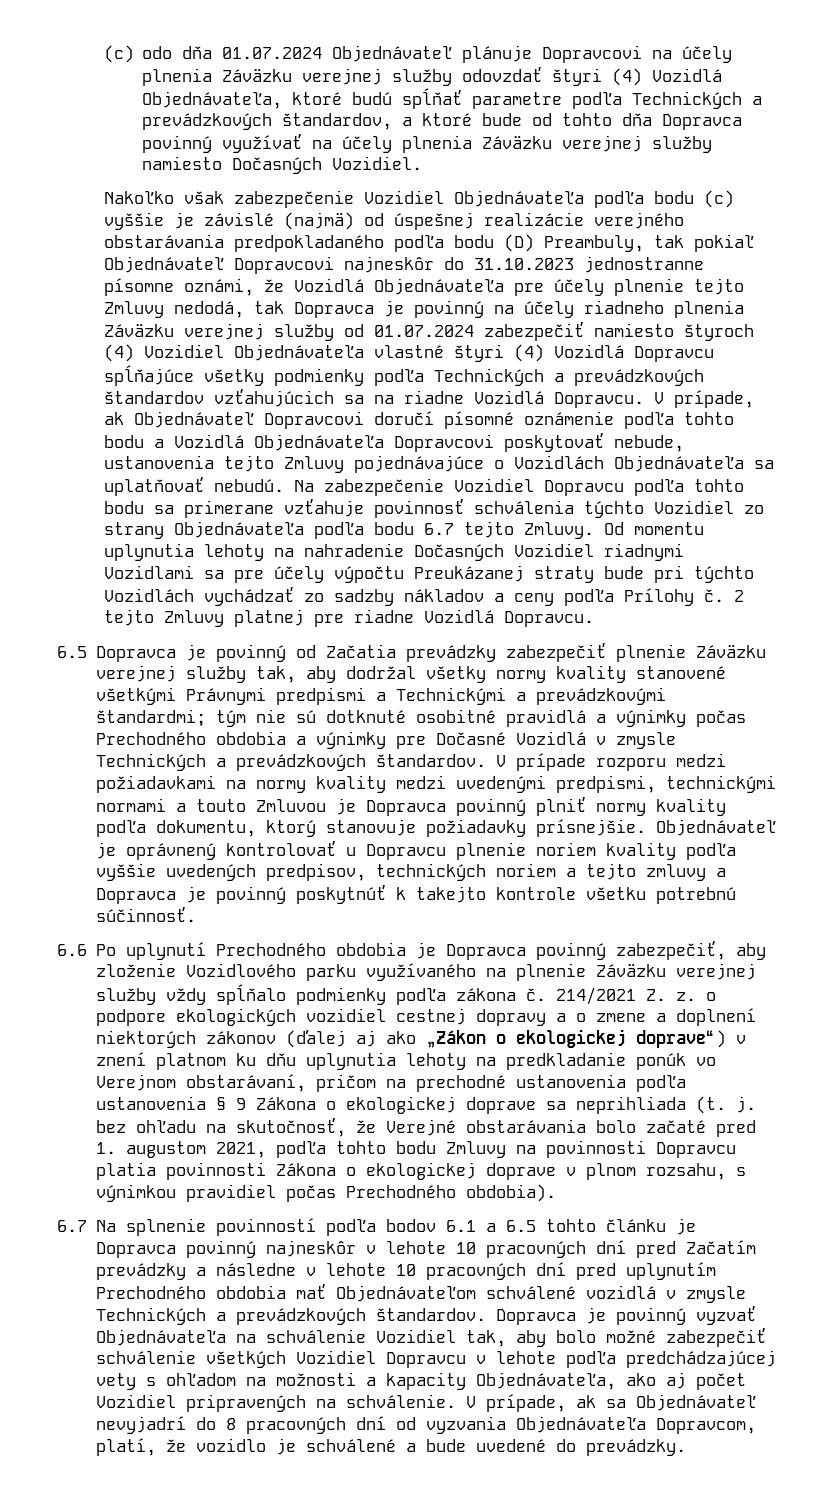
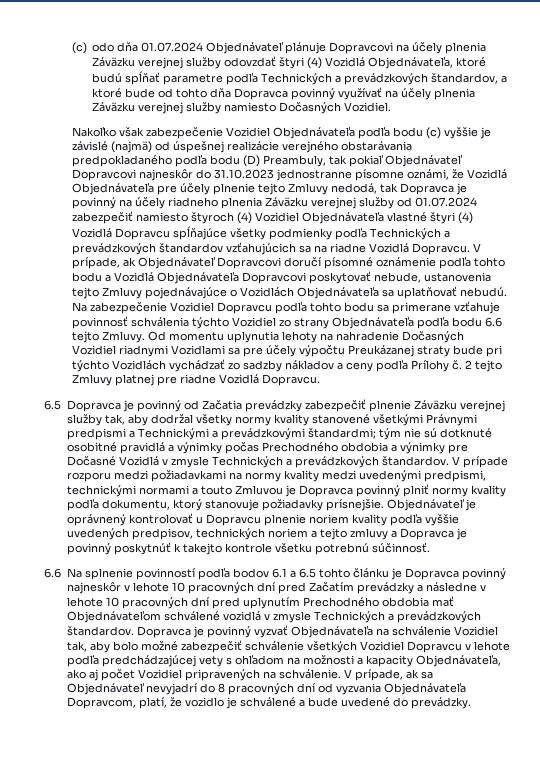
- Na zabezpečenie Vozidiel Dopravcu podľa tohto bodu sa primerane vzťahuje povinnosť schválenia týchto Vozidiel zo strany Objednávateľa podľa bodu 6.7 tejto Zmluvy.
+ Na zabezpečenie Vozidiel Dopravcu podľa tohto bodu sa primerane vzťahuje povinnosť schválenia týchto Vozidiel zo strany Objednávateľa podľa bodu 6.6 tejto Zmluvy.
- 6.6 Po uplynutí Prechodného obdobia je Dopravca povinný zabezpečiť, aby zloženie Vozidlového parku využívaného na plnenie Záväzku verejnej služby vždy spĺňalo podmienky podľa zákona č. 214/2021 Z. z. o podpore ekologických vozidiel cestnej dopravy a o zmene a doplnení niektorých zákonov (ďalej aj ako „Zákon o ekologickej doprave“) v znení platnom ku dňu uplynutia lehoty na predkladanie ponúk vo Verejnom obstarávaní, pričom na prechodné ustanovenia podľa ustanovenia § 9 Zákona o ekologickej doprave sa neprihliada (t. j. bez ohľadu na skutočnosť, že Verejné obstarávania bolo začaté pred 1. augustom 2021, podľa tohto bodu Zmluvy na povinnosti Dopravcu platia povinnosti Zákona o ekologickej doprave v plnom rozsahu, s výnimkou pravidiel počas Prechodného obdobia).
- 6.7 Na splnenie povinností podľa bodov 6.1 a 6.5 tohto článku je Dopravca povinný najneskôr v lehote 10 pracovných dní pred Začatím prevádzky a následne v lehote 10 pracovných dní pred uplynutím Prechodného obdobia mať Objednávateľom schválené vozidlá v zmysle Technických a prevádzkových štandardov.
+ 6.6 Na splnenie povinností podľa bodov 6.1 a 6.5 tohto článku je Dopravca povinný najneskôr v lehote 10 pracovných dní pred Začatím prevádzky a následne v lehote 10 pracovných dní pred uplynutím Prechodného obdobia mať Objednávateľom schválené vozidlá v zmysle Technických a prevádzkových štandardov.

